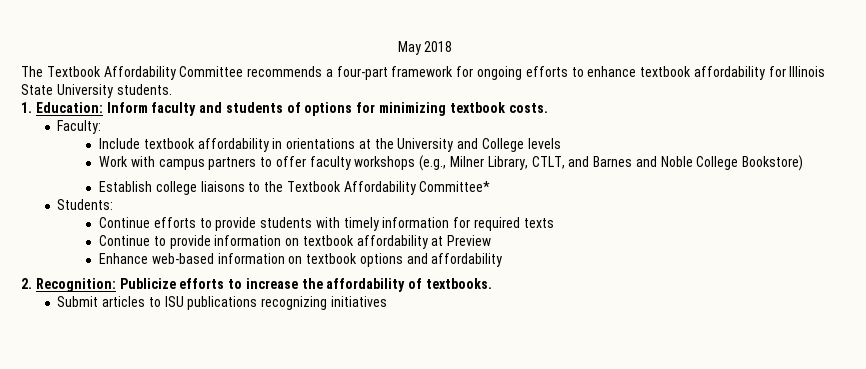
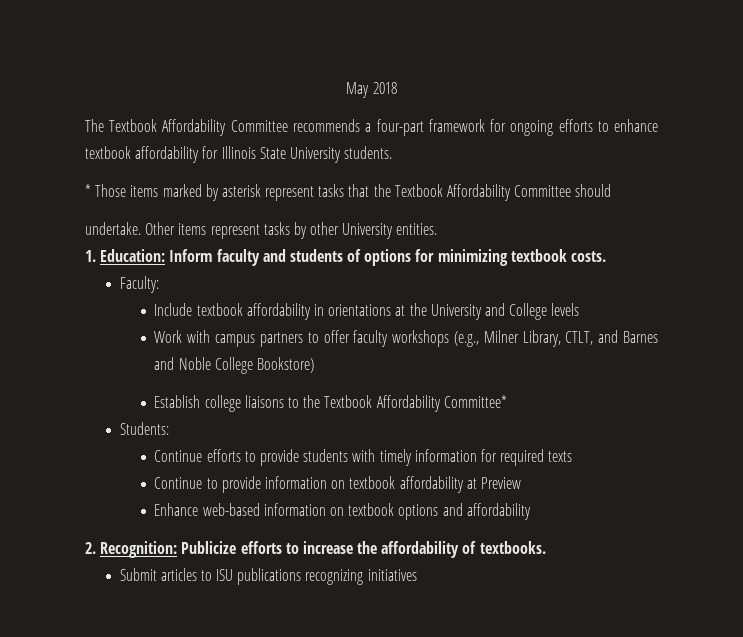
+ * Those items marked by asterisk represent tasks that the Textbook Affordability Committee should
+ undertake. Other items represent tasks by other University entities.

